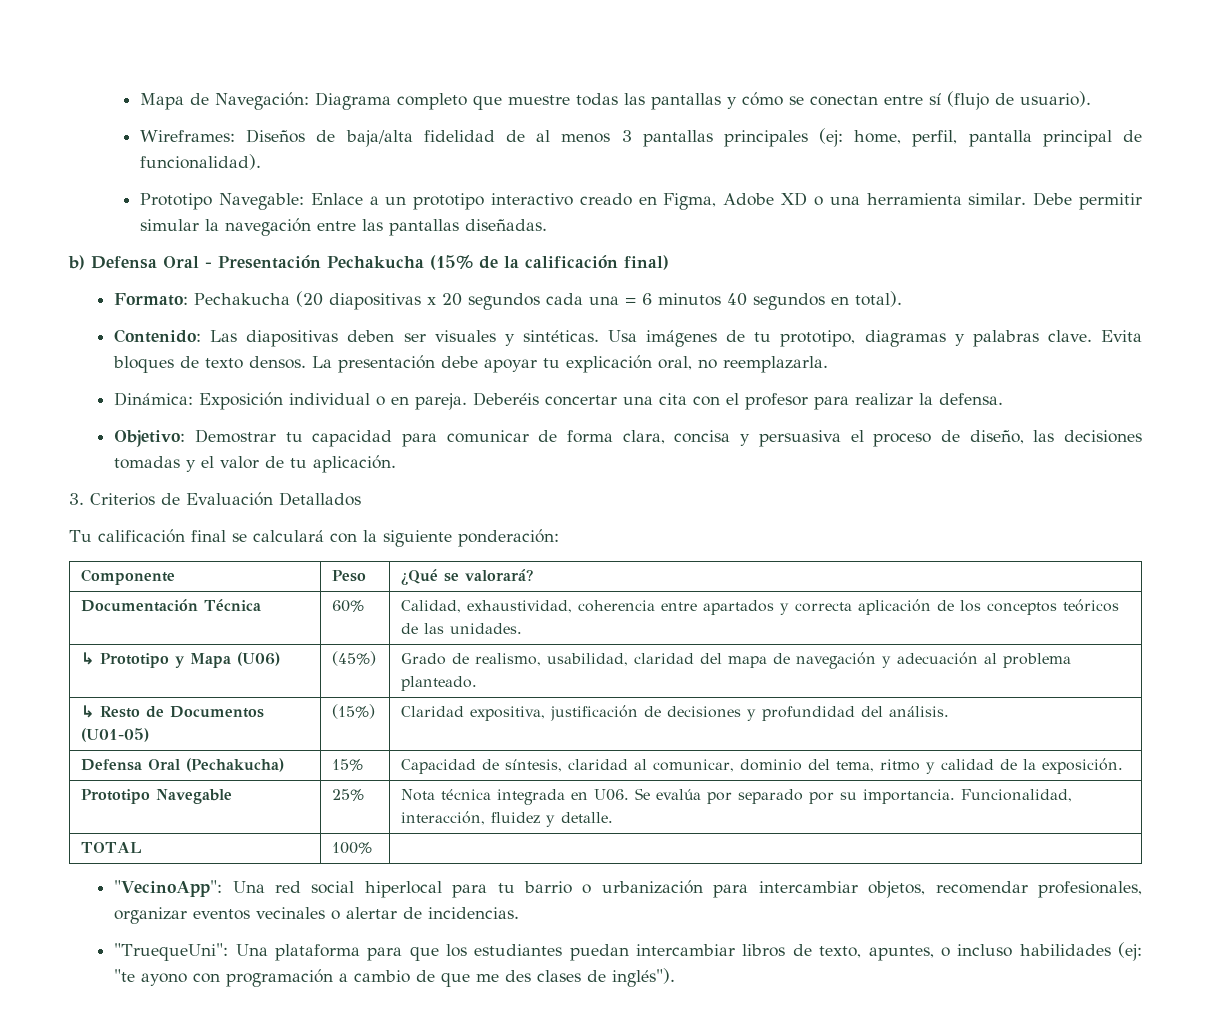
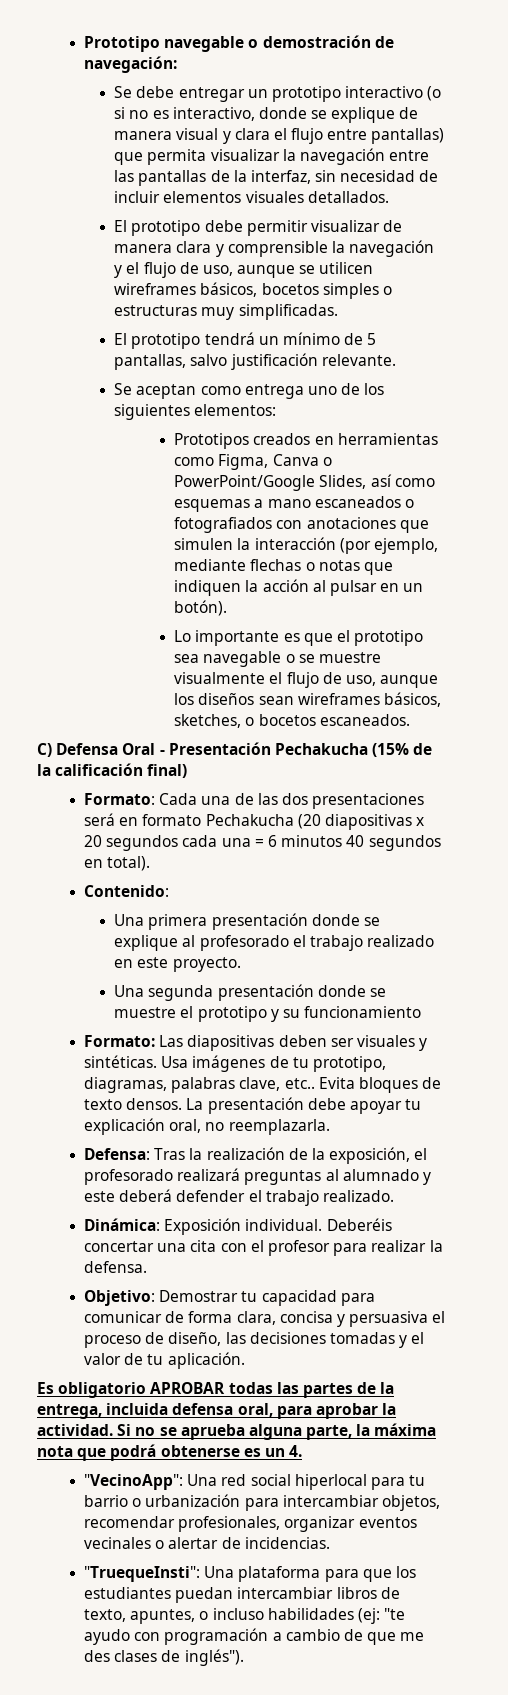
- Mapa de Navegación: Diagrama completo que muestre todas las pantallas y cómo se conectan entre sí (flujo de usuario).
- Wireframes: Diseños de baja/alta fidelidad de al menos 3 pantallas principales (ej: home, perfil, pantalla principal de funcionalidad).
- Prototipo Navegable: Enlace a un prototipo interactivo creado en Figma, Adobe XD o una herramienta similar. Debe permitir simular la navegación entre las pantallas diseñadas.
- b) Defensa Oral - Presentación Pechakucha (15% de la calificación final)
+ Prototipo navegable o demostración de navegación:
+ Se debe entregar un prototipo interactivo (o si no es interactivo, donde se explique de manera visual y clara el flujo entre pantallas) que permita visualizar la navegación entre las pantallas de la interfaz, sin necesidad de incluir elementos visuales detallados.
+ El prototipo debe permitir visualizar de manera clara y comprensible la navegación y el flujo de uso, aunque se utilicen wireframes básicos, bocetos simples o estructuras muy simplificadas.
+ El prototipo tendrá un mínimo de 5 pantallas, salvo justificación relevante.
+ Se aceptan como entrega uno de los siguientes elementos:
+ Prototipos creados en herramientas como Figma, Canva o PowerPoint/Google Slides, así como esquemas a mano escaneados o fotografiados con anotaciones que simulen la interacción (por ejemplo, mediante flechas o notas que indiquen la acción al pulsar en un botón).
+ Lo importante es que el prototipo sea navegable o se muestre visualmente el flujo de uso, aunque los diseños sean wireframes básicos, sketches, o bocetos escaneados.
+ C) Defensa Oral - Presentación Pechakucha (15% de la calificación final)
- Formato: Pechakucha (20 diapositivas x 20 segundos cada una = 6 minutos 40 segundos en total).
+ Formato: Cada una de las dos presentaciones será en formato Pechakucha (20 diapositivas x 20 segundos cada una = 6 minutos 40 segundos en total).
- Contenido: Las diapositivas deben ser visuales y sintéticas.
+ Contenido:
+ Una primera presentación donde se explique al profesorado el trabajo realizado en este proyecto.
+ Una segunda presentación donde se muestre el prototipo y su funcionamiento
+ Formato: Las diapositivas deben ser visuales y sintéticas.
- Usa imágenes de tu prototipo, diagramas y palabras clave.
+ Usa imágenes de tu prototipo, diagramas, palabras clave, etc..
- Dinámica: Exposición individual o en pareja.
+ Defensa: Tras la realización de la exposición, el profesorado realizará preguntas al alumnado y este deberá defender el trabajo realizado.
+ Dinámica: Exposición individual.
- 3. Criterios de Evaluación Detallados
- Tu calificación final se calculará con la siguiente ponderación:
- Componente | Peso | ¿Qué se valorará?
- Documentación Técnica | 60% | Calidad, exhaustividad, coherencia entre apartados y correcta aplicación de los conceptos teóricos de las unidades.
- ↳ Prototipo y Mapa (U06) | (45%) | Grado de realismo, usabilidad, claridad del mapa de navegación y adecuación al problema planteado.
- ↳ Resto de Documentos (U01-05) | (15%) | Claridad expositiva, justificación de decisiones y profundidad del análisis.
- Defensa Oral (Pechakucha) | 15% | Capacidad de síntesis, claridad al comunicar, dominio del tema, ritmo y calidad de la exposición.
- Prototipo Navegable | 25% | Nota técnica integrada en U06. Se evalúa por separado por su importancia. Funcionalidad, interacción, fluidez y detalle.
- TOTAL | 100% |
+ Es obligatorio APROBAR todas las partes de la entrega, incluida defensa oral, para aprobar la actividad. Si no se aprueba alguna parte, la máxima nota que podrá obtenerse es un 4.
- "TruequeUni": Una plataforma para que los estudiantes puedan intercambiar libros de texto, apuntes, o incluso habilidades (ej: "te ayono con programación a cambio de que me des clases de inglés").
+ "TruequeInsti": Una plataforma para que los estudiantes puedan intercambiar libros de texto, apuntes, o incluso habilidades (ej: "te ayudo con programación a cambio de que me des clases de inglés").

